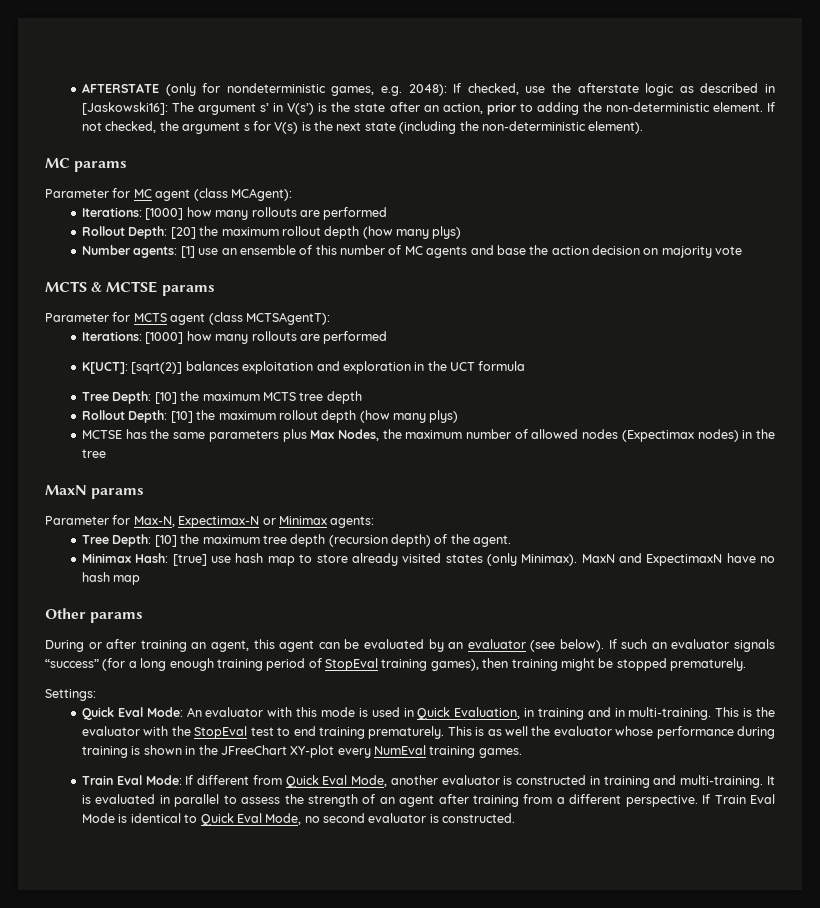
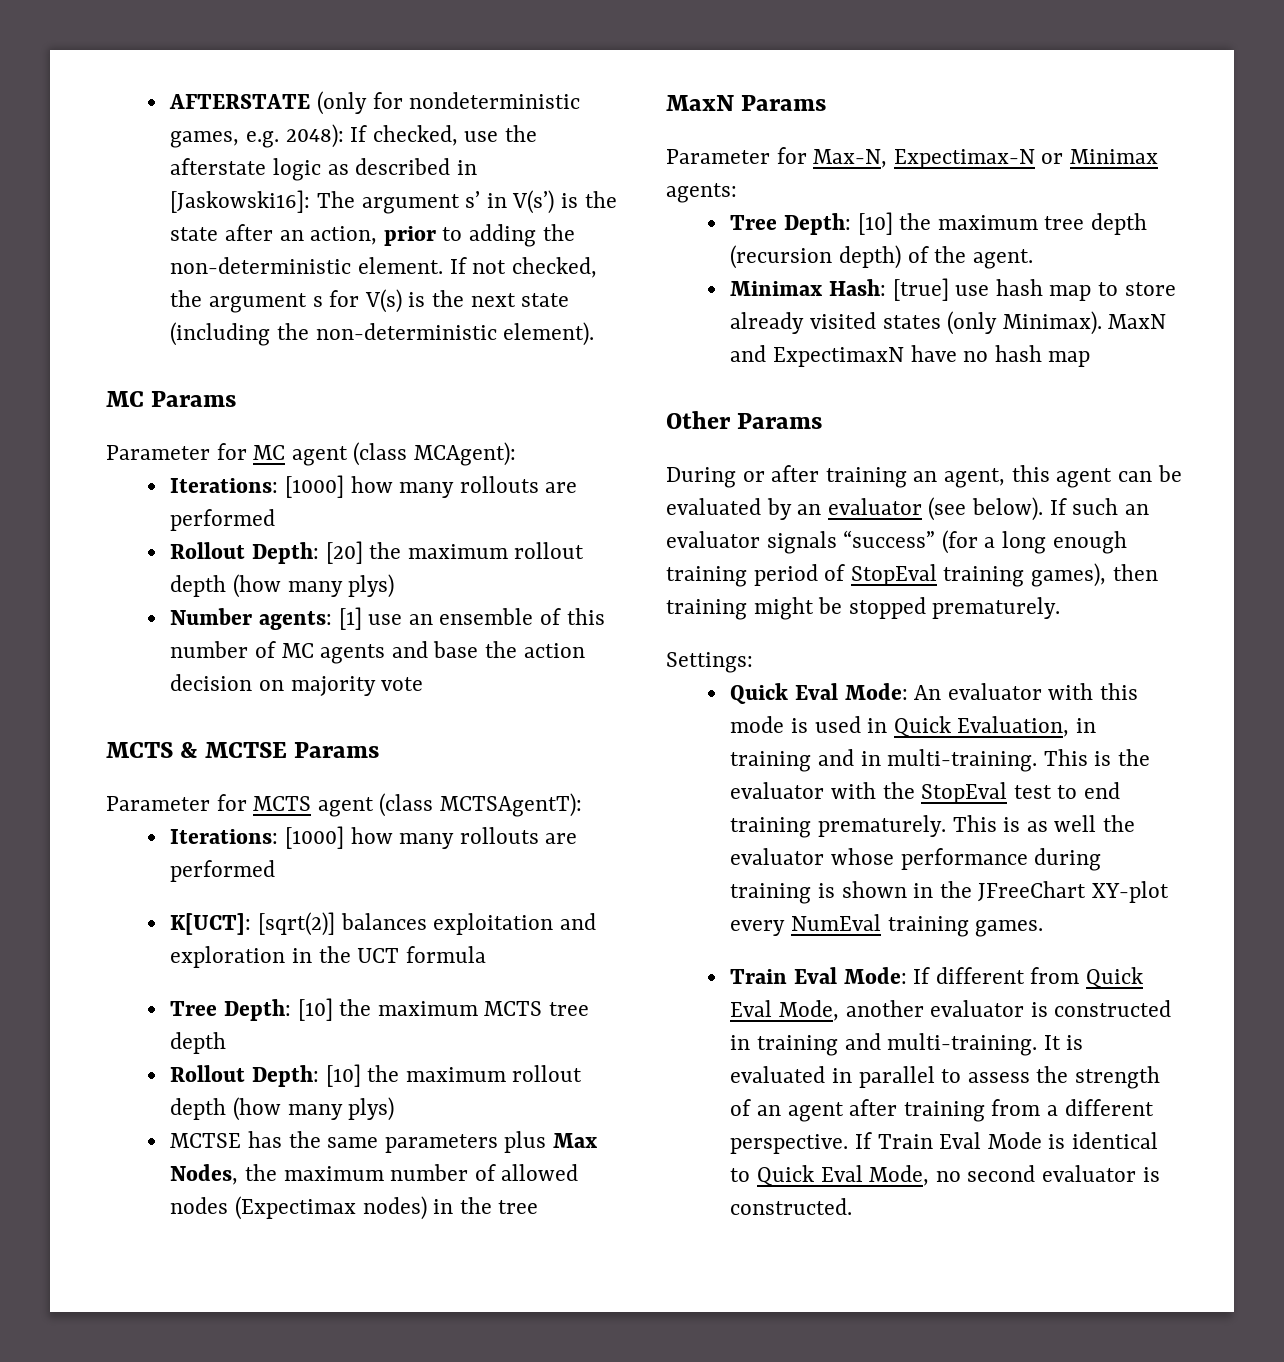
- MC params
+ MC Params
- MCTS & MCTSE params
+ MCTS & MCTSE Params
- MaxN params
+ MaxN Params
- Other params
+ Other Params

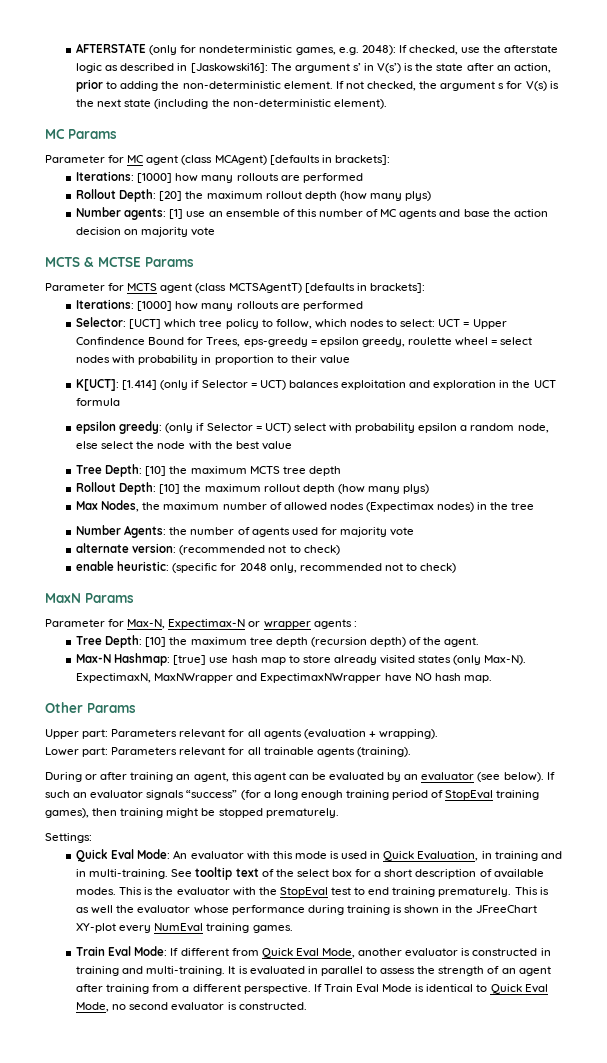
- Parameter for MC agent (class MCAgent):
+ Parameter for MC agent (class MCAgent) [defaults in brackets]:
- Parameter for MCTS agent (class MCTSAgentT):
+ Parameter for MCTS agent (class MCTSAgentT) [defaults in brackets]:
  Iterations: [1000] how many rollouts are performed
- K[UCT]: [sqrt(2)] balances exploitation and exploration in the UCT formula
+ Selector: [UCT] which tree policy to follow, which nodes to select: UCT = Upper Confindence Bound for Trees, eps-greedy = epsilon greedy, roulette wheel = select nodes with probability in proportion to their value
+ K[UCT]: [1.414] (only if Selector = UCT) balances exploitation and exploration in the UCT formula
+ epsilon greedy: (only if Selector = UCT) select with probability epsilon a random node, else select the node with the best value
- MCTSE has the same parameters plus Max Nodes, the maximum number of allowed nodes (Expectimax nodes) in the tree
+ Max Nodes, the maximum number of allowed nodes (Expectimax nodes) in the tree
+ Number Agents: the number of agents used for majority vote
+ alternate version: (recommended not to check)
+ enable heuristic: (specific for 2048 only, recommended not to check)
- Parameter for Max-N, Expectimax-N or Minimax agents:
+ Parameter for Max-N, Expectimax-N or wrapper agents :
- Minimax Hash: [true] use hash map to store already visited states (only Minimax). MaxN and ExpectimaxN have no hash map
+ Max-N Hashmap: [true] use hash map to store already visited states (only Max-N). ExpectimaxN, MaxNWrapper and ExpectimaxNWrapper have NO hash map.
  Other Params
+ Upper part: Parameters relevant for all agents (evaluation + wrapping).
+ Lower part: Parameters relevant for all trainable agents (training).
+ See tooltip text of the select box for a short description of available modes.

